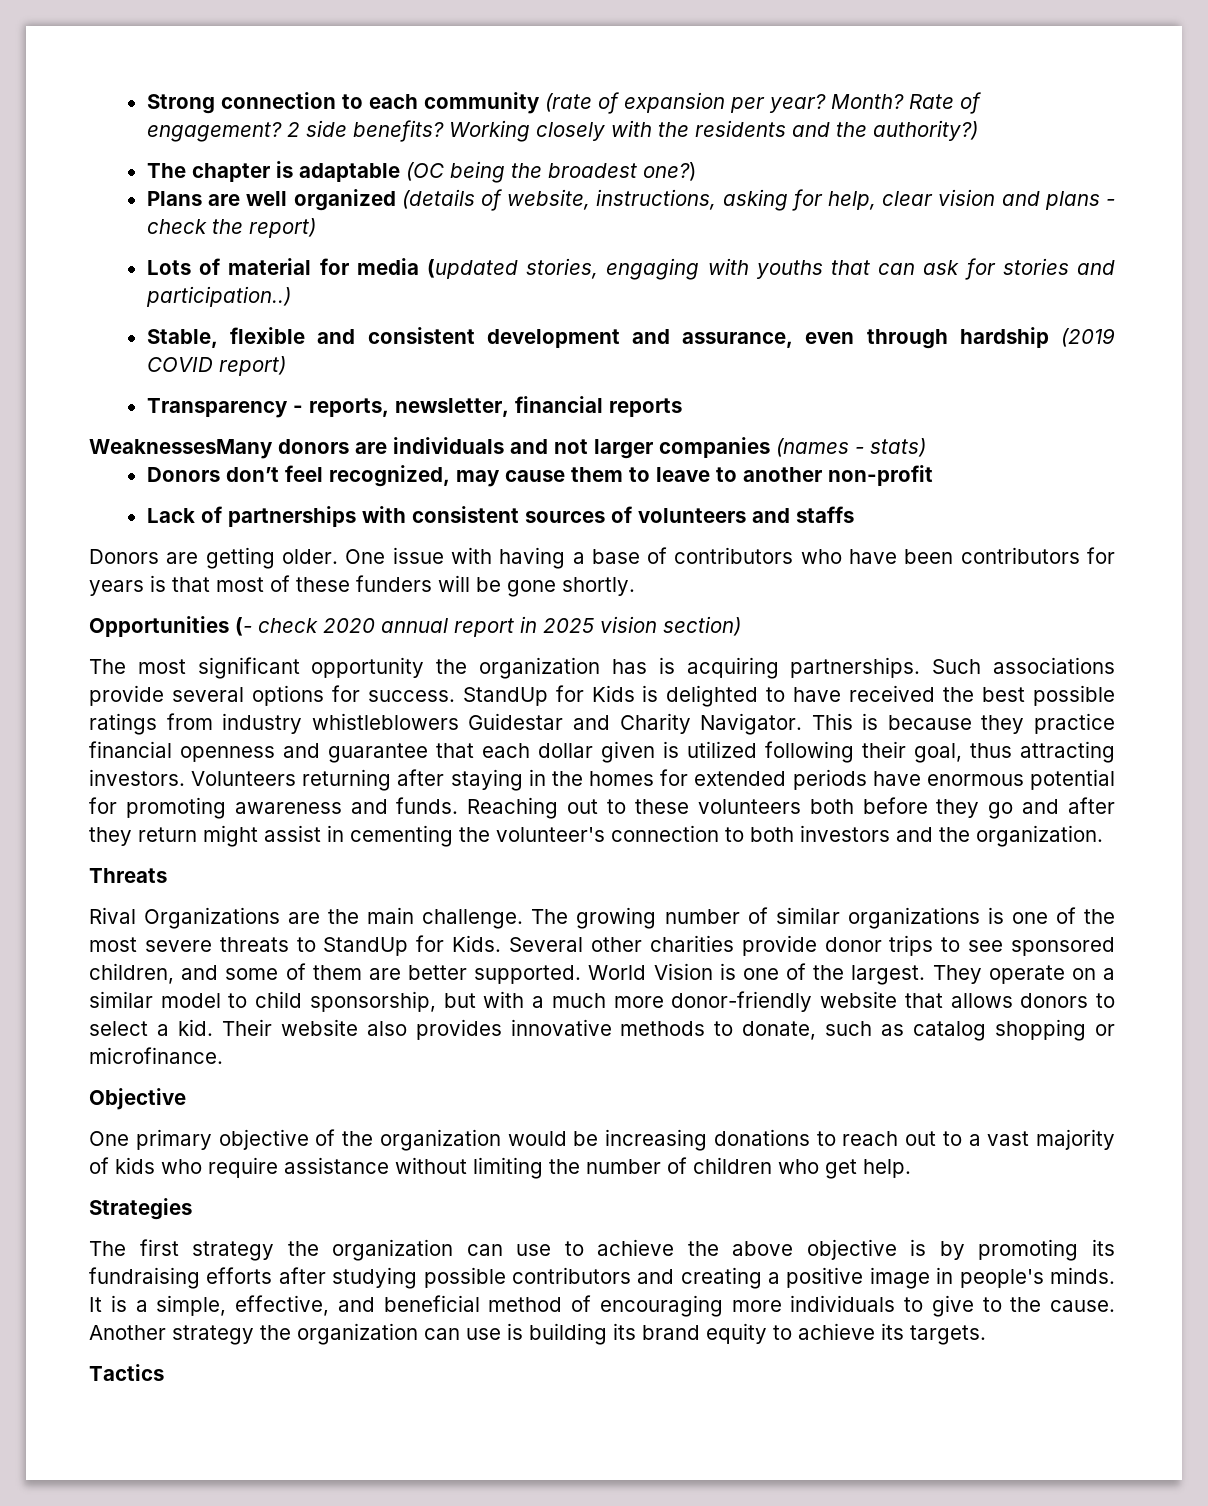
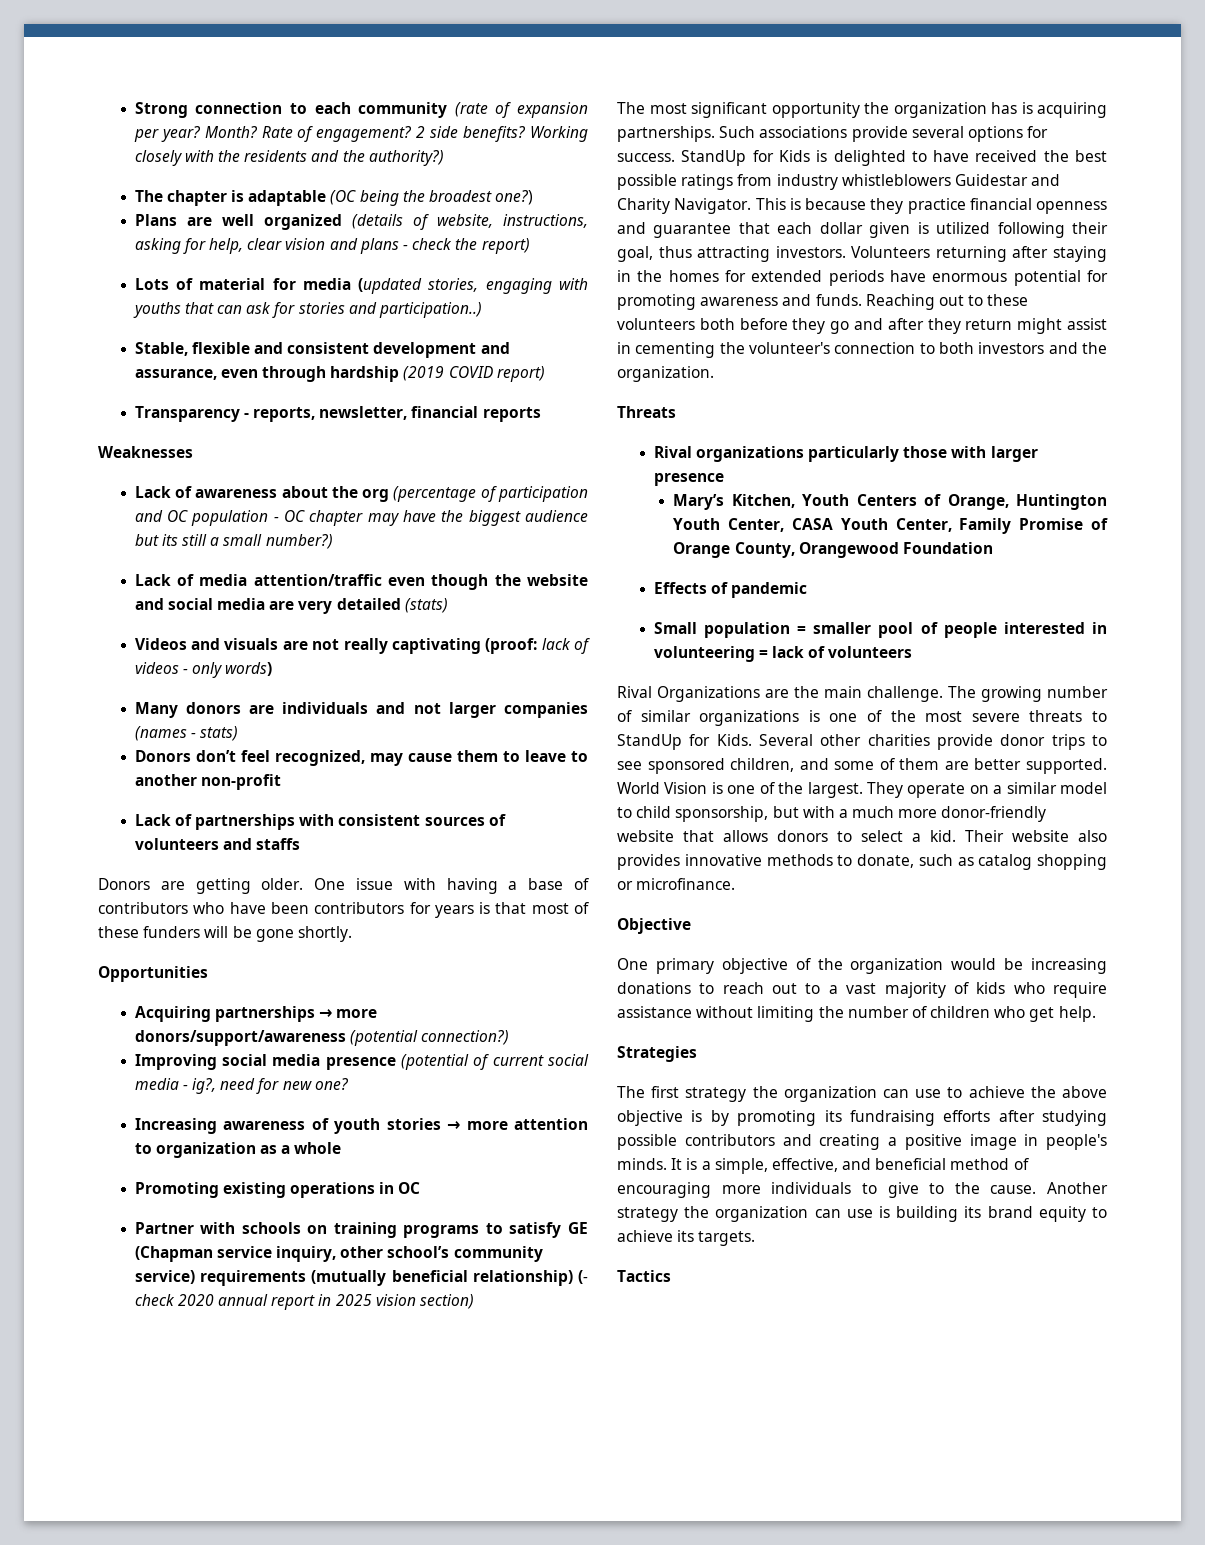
- WeaknessesMany donors are individuals and not larger companies (names - stats)
+ Weaknesses
+ Lack of awareness about the org (percentage of participation and OC population - OC chapter may have the biggest audience but its still a small number?)
+ Lack of media attention/traffic even though the website and social media are very detailed (stats)
+ Videos and visuals are not really captivating (proof: lack of videos - only words)
+ Many donors are individuals and not larger companies (names - stats)
- Opportunities (- check 2020 annual report in 2025 vision section)
+ Opportunities
+ Acquiring partnerships → more donors/support/awareness (potential connection?)
+ Improving social media presence (potential of current social media - ig?, need for new one?
+ Increasing awareness of youth stories → more attention to organization as a whole
+ Promoting existing operations in OC
+ Partner with schools on training programs to satisfy GE (Chapman service inquiry, other school’s community service) requirements (mutually beneficial relationship) (- check 2020 annual report in 2025 vision section)
+ Rival organizations particularly those with larger presence
+ Mary’s Kitchen, Youth Centers of Orange, Huntington Youth Center, CASA Youth Center, Family Promise of Orange County, Orangewood Foundation
+ Effects of pandemic
+ Small population = smaller pool of people interested in volunteering = lack of volunteers

